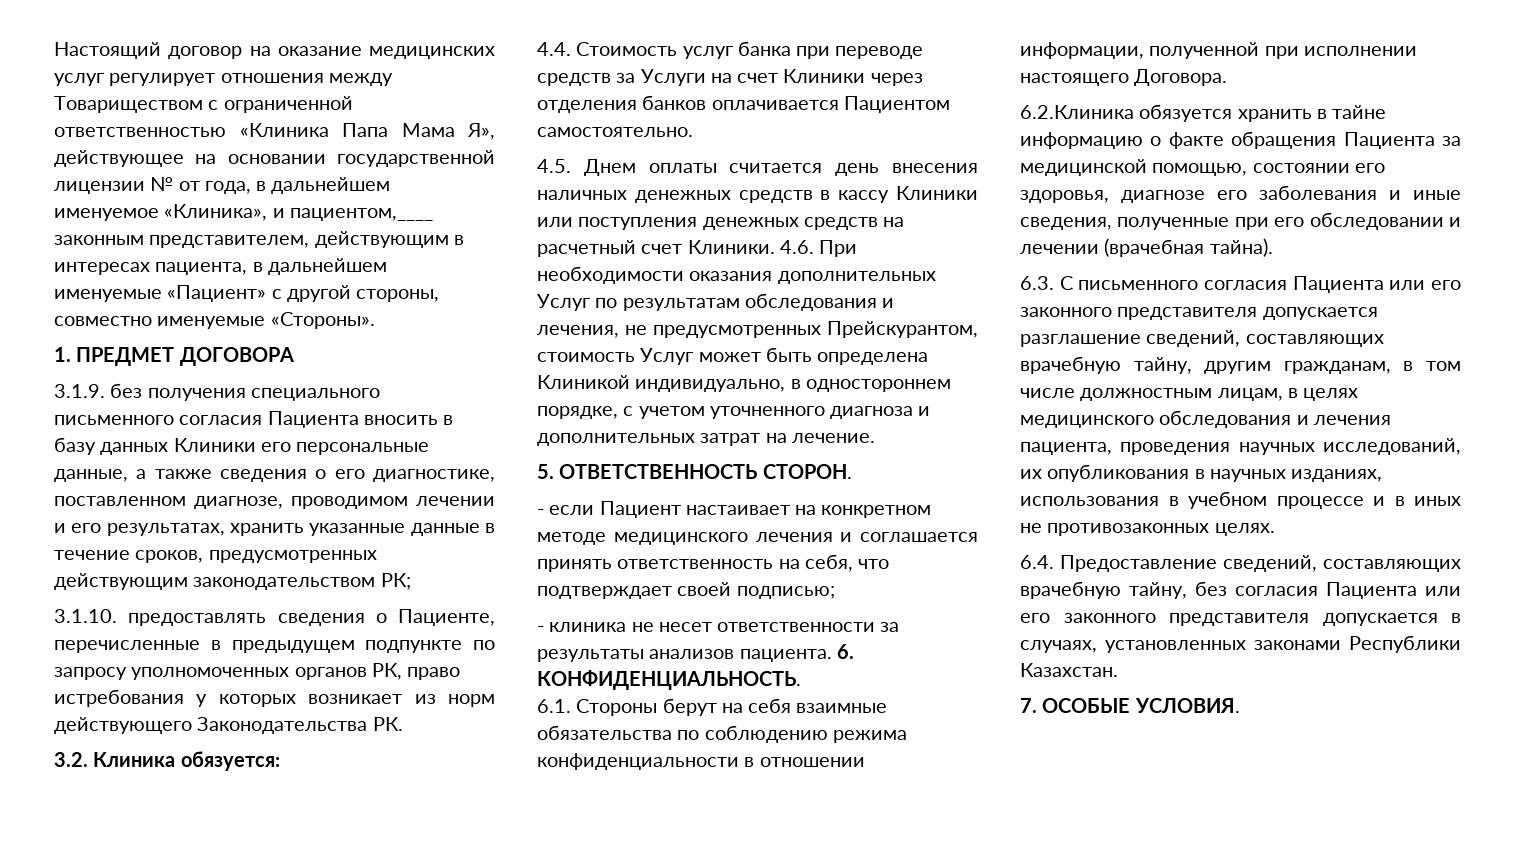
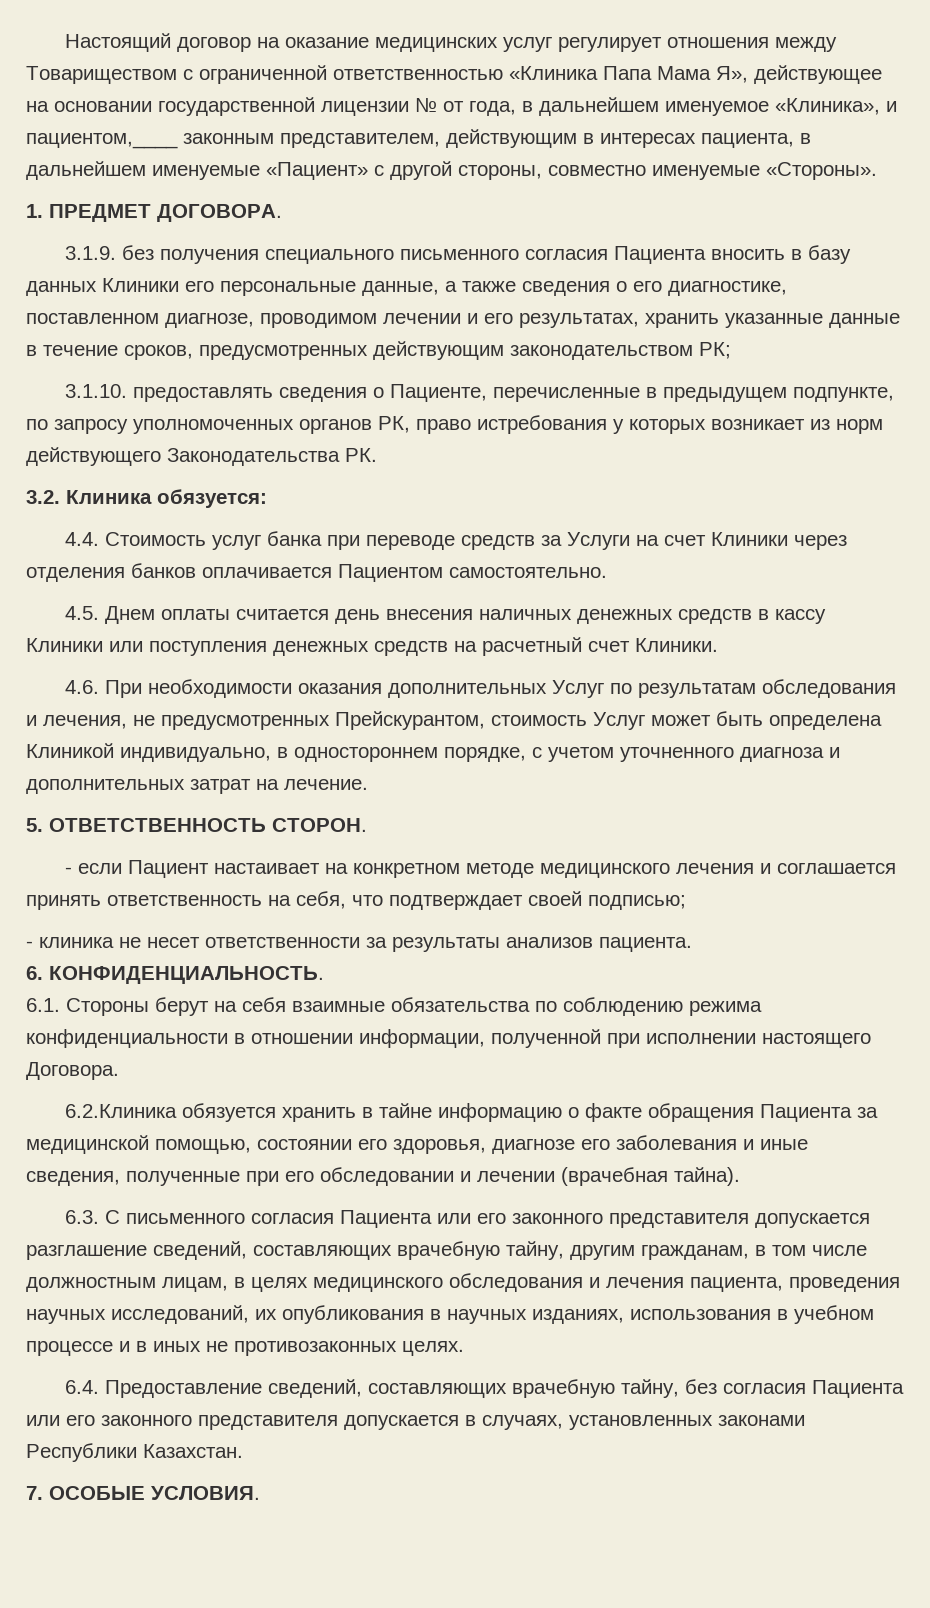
- 1. ПРЕДМЕТ ДОГОВОРА
+ 1. ПРЕДМЕТ ДОГОВОРА.
- 3.1.10. предоставлять сведения о Пациенте, перечисленные в предыдущем подпункте по запросу уполномоченных органов РК, право истребования у которых возникает из норм действующего Законодательства РК.
+ 3.1.10. предоставлять сведения о Пациенте, перечисленные в предыдущем подпункте, по запросу уполномоченных органов РК, право истребования у которых возникает из норм действующего Законодательства РК.
- 4.5. Днем оплаты считается день внесения наличных денежных средств в кассу Клиники или поступления денежных средств на расчетный счет Клиники. 4.6. При необходимости оказания дополнительных Услуг по результатам обследования и лечения, не предусмотренных Прейскурантом, стоимость Услуг может быть определена Клиникой индивидуально, в одностороннем порядке, с учетом уточненного диагноза и дополнительных затрат на лечение.
+ 4.5. Днем оплаты считается день внесения наличных денежных средств в кассу Клиники или поступления денежных средств на расчетный счет Клиники.
+ 4.6. При необходимости оказания дополнительных Услуг по результатам обследования и лечения, не предусмотренных Прейскурантом, стоимость Услуг может быть определена Клиникой индивидуально, в одностороннем порядке, с учетом уточненного диагноза и дополнительных затрат на лечение.
- - клиника не несет ответственности за результаты анализов пациента. 6. КОНФИДЕНЦИАЛЬНОСТЬ.
+ - клиника не несет ответственности за результаты анализов пациента.
+ 6. КОНФИДЕНЦИАЛЬНОСТЬ.

